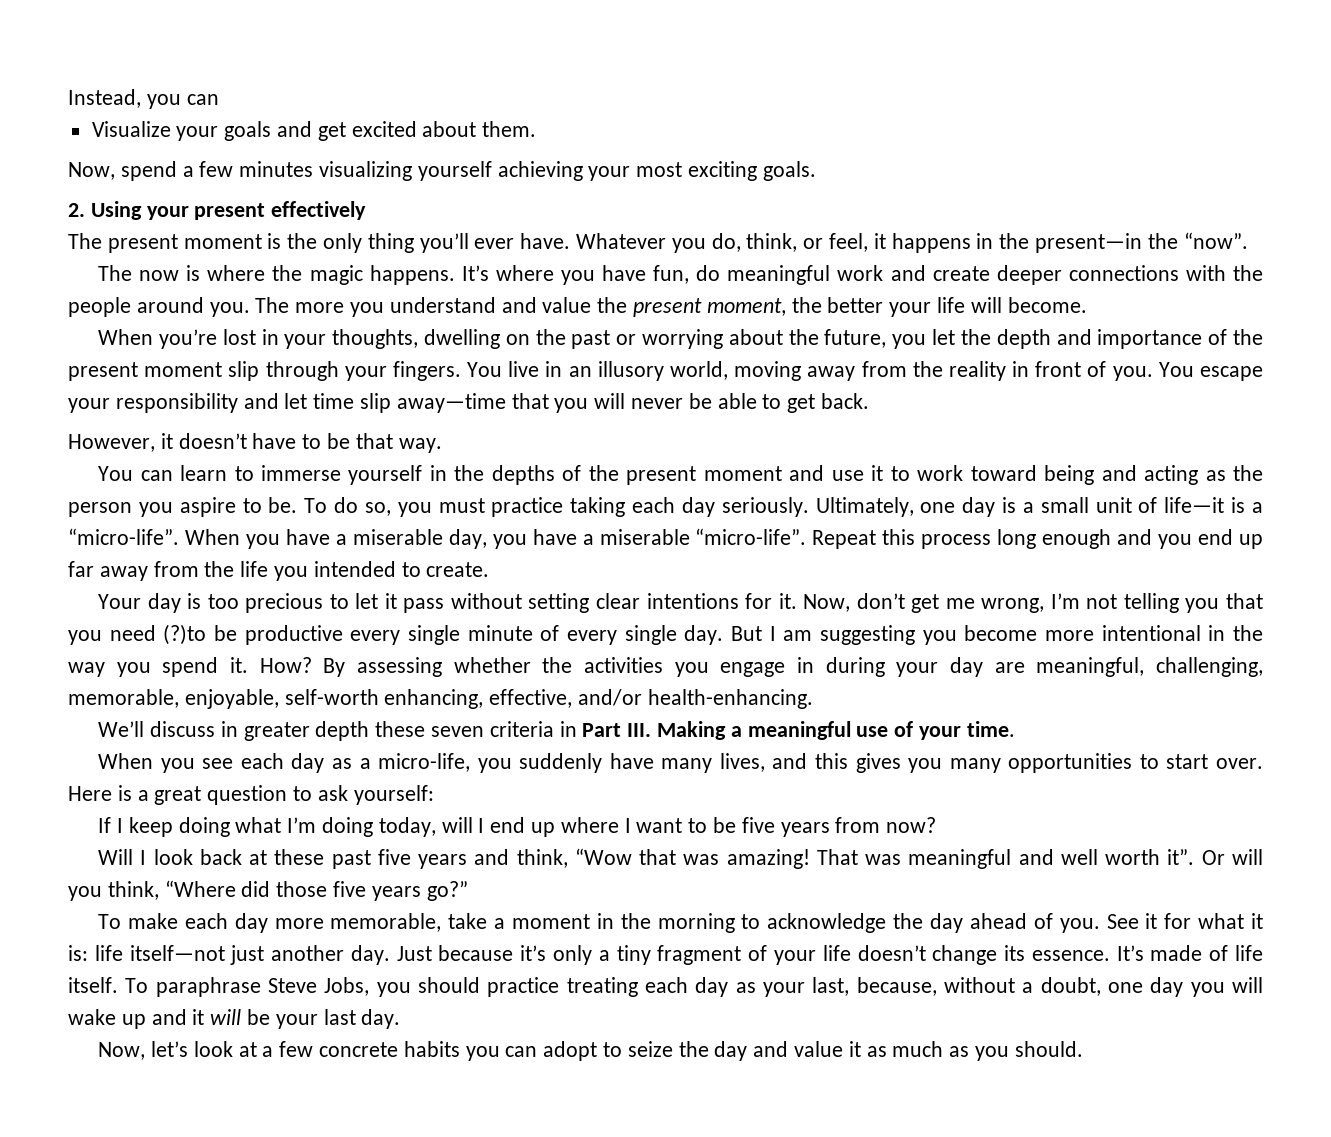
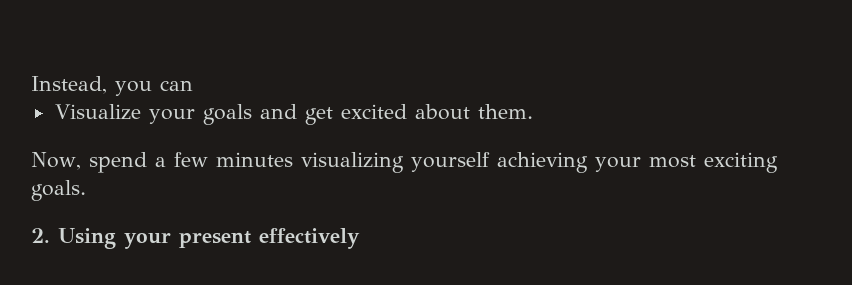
- The present moment is the only thing you’ll ever have. Whatever you do, think, or feel, it happens in the present—in the “now”.
- The now is where the magic happens. It’s where you have fun, do meaningful work and create deeper connections with the people around you. The more you understand and value the present moment, the better your life will become.
- When you’re lost in your thoughts, dwelling on the past or worrying about the future, you let the depth and importance of the present moment slip through your fingers. You live in an illusory world, moving away from the reality in front of you. You escape your responsibility and let time slip away—time that you will never be able to get back.
- However, it doesn’t have to be that way.
- You can learn to immerse yourself in the depths of the present moment and use it to work toward being and acting as the person you aspire to be. To do so, you must practice taking each day seriously. Ultimately, one day is a small unit of life—it is a “micro-life”. When you have a miserable day, you have a miserable “micro-life”. Repeat this process long enough and you end up far away from the life you intended to create.
- Your day is too precious to let it pass without setting clear intentions for it. Now, don’t get me wrong, I’m not telling you that you need (?)to be productive every single minute of every single day. But I am suggesting you become more intentional in the way you spend it. How? By assessing whether the activities you engage in during your day are meaningful, challenging, memorable, enjoyable, self-worth enhancing, effective, and/or health-enhancing.
- We’ll discuss in greater depth these seven criteria in Part III. Making a meaningful use of your time.
- When you see each day as a micro-life, you suddenly have many lives, and this gives you many opportunities to start over. Here is a great question to ask yourself:
- If I keep doing what I’m doing today, will I end up where I want to be five years from now?
- Will I look back at these past five years and think, “Wow that was amazing! That was meaningful and well worth it”. Or will you think, “Where did those five years go?”
- To make each day more memorable, take a moment in the morning to acknowledge the day ahead of you. See it for what it is: life itself—not just another day. Just because it’s only a tiny fragment of your life doesn’t change its essence. It’s made of life itself. To paraphrase Steve Jobs, you should practice treating each day as your last, because, without a doubt, one day you will wake up and it will be your last day.
- Now, let’s look at a few concrete habits you can adopt to seize the day and value it as much as you should.

